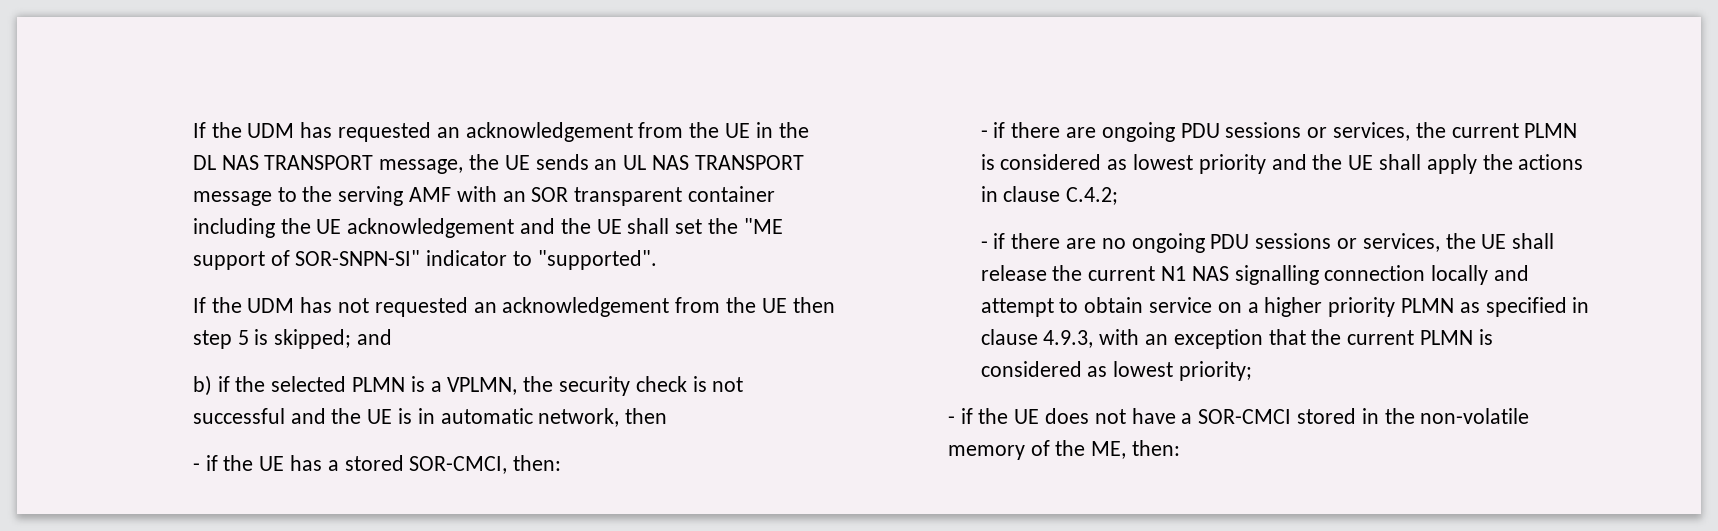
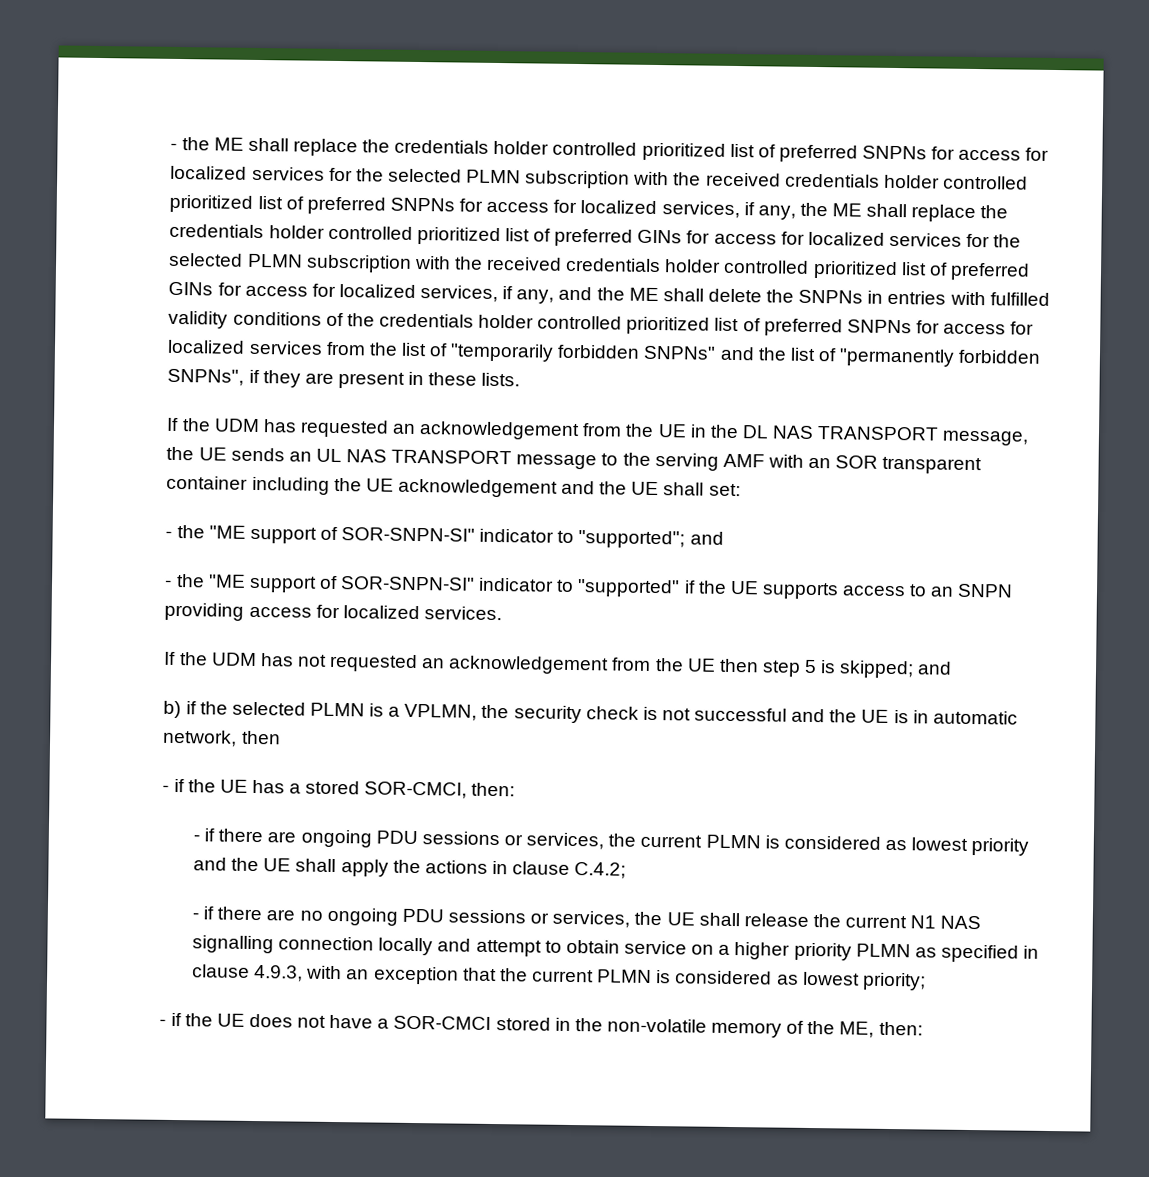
+ - the ME shall replace the credentials holder controlled prioritized list of preferred SNPNs for access for localized services for the selected PLMN subscription with the received credentials holder controlled prioritized list of preferred SNPNs for access for localized services, if any, the ME shall replace the credentials holder controlled prioritized list of preferred GINs for access for localized services for the selected PLMN subscription with the received credentials holder controlled prioritized list of preferred GINs for access for localized services, if any, and the ME shall delete the SNPNs in entries with fulfilled validity conditions of the credentials holder controlled prioritized list of preferred SNPNs for access for localized services from the list of "temporarily forbidden SNPNs" and the list of "permanently forbidden SNPNs", if they are present in these lists.
- If the UDM has requested an acknowledgement from the UE in the DL NAS TRANSPORT message, the UE sends an UL NAS TRANSPORT message to the serving AMF with an SOR transparent container including the UE acknowledgement and the UE shall set the "ME support of SOR-SNPN-SI" indicator to "supported".
+ If the UDM has requested an acknowledgement from the UE in the DL NAS TRANSPORT message, the UE sends an UL NAS TRANSPORT message to the serving AMF with an SOR transparent container including the UE acknowledgement and the UE shall set:
+ - the "ME support of SOR-SNPN-SI" indicator to "supported"; and
+ - the "ME support of SOR-SNPN-SI" indicator to "supported" if the UE supports access to an SNPN providing access for localized services.

